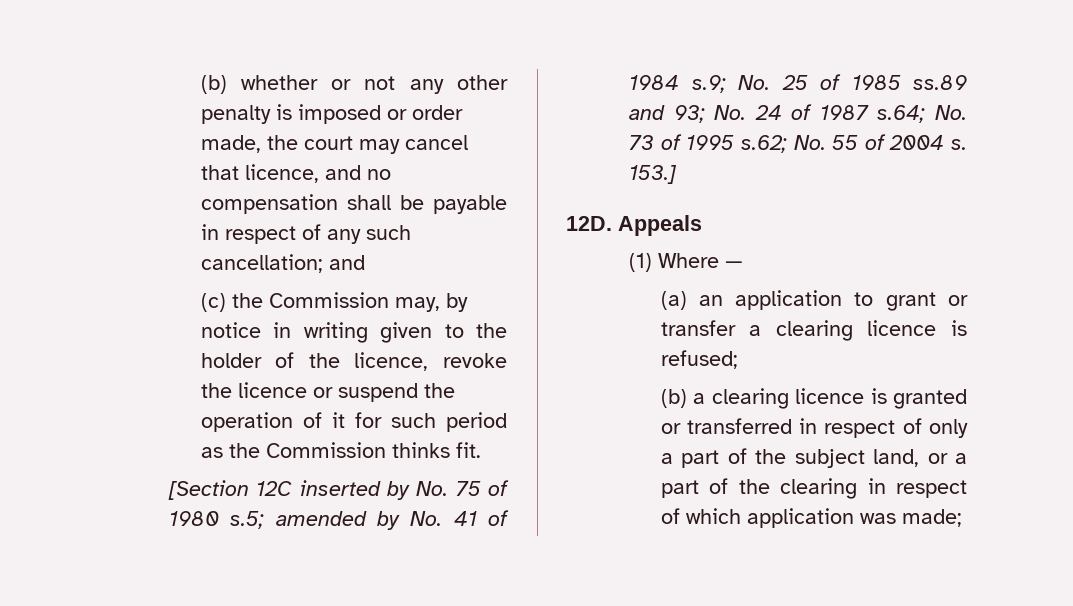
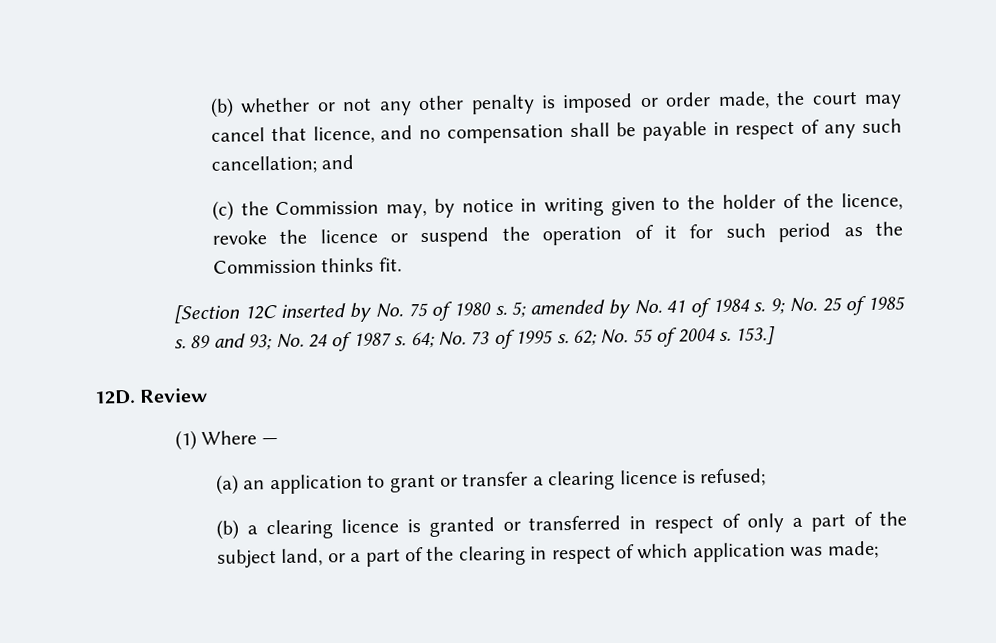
- [Section 12C inserted by No. 75 of 1980 s.5; amended by No. 41 of 1984 s.9; No. 25 of 1985 ss.89 and 93; No. 24 of 1987 s.64; No. 73 of 1995 s.62; No. 55 of 2004 s.
+ [Section 12C inserted by No. 75 of 1980 s. 5; amended by No. 41 of 1984 s. 9; No. 25 of 1985 s. 89 and 93; No. 24 of 1987 s. 64; No. 73 of 1995 s. 62; No. 55 of 2004 s.
- Appeals
+ Review

